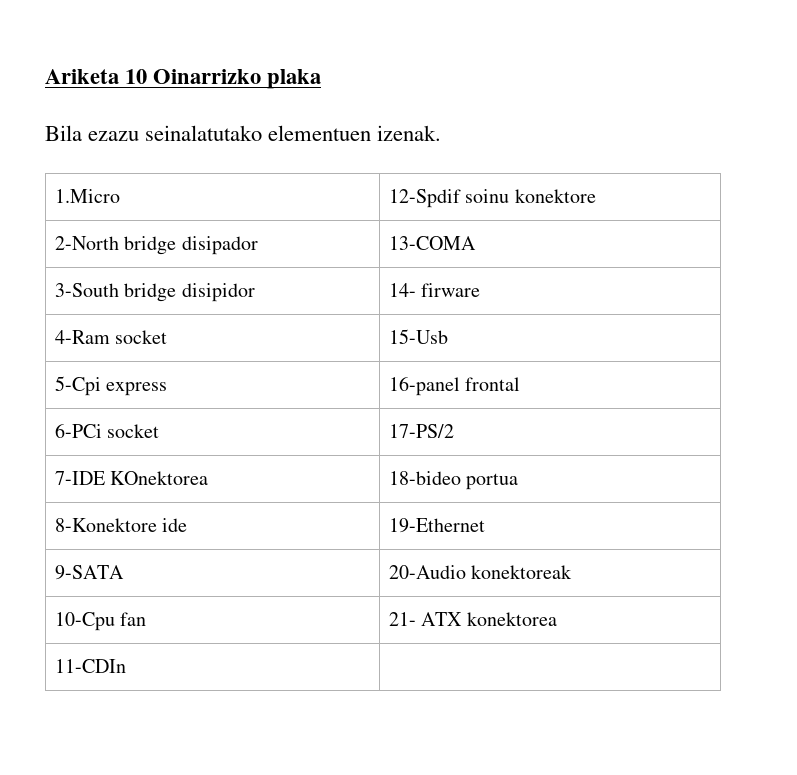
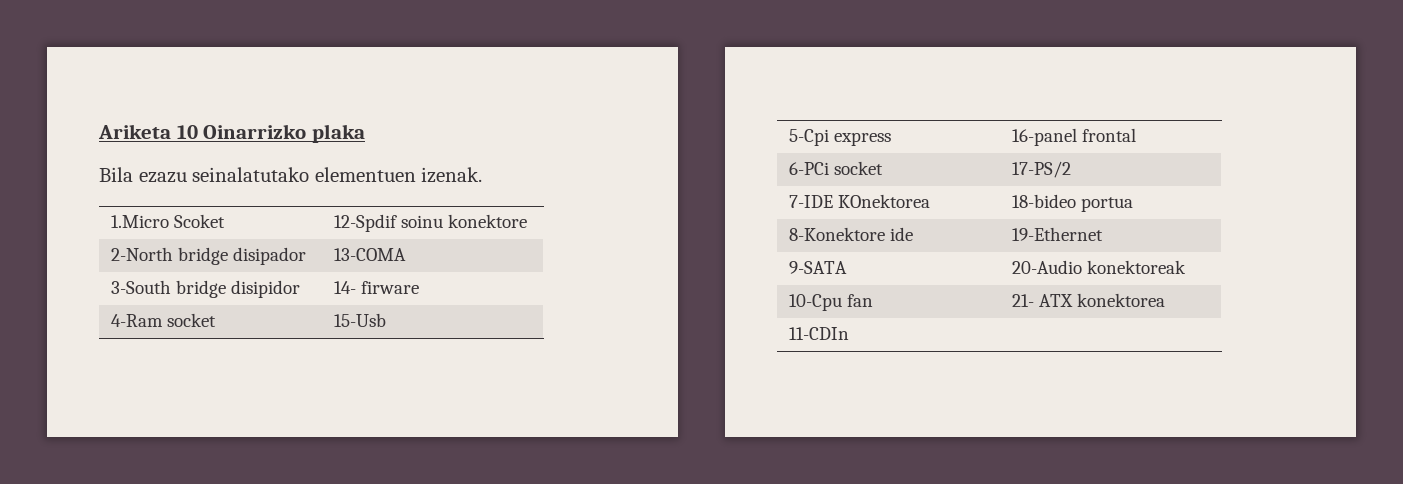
- 1.Micro | 12-Spdif soinu konektore
+ 1.Micro Scoket | 12-Spdif soinu konektore

